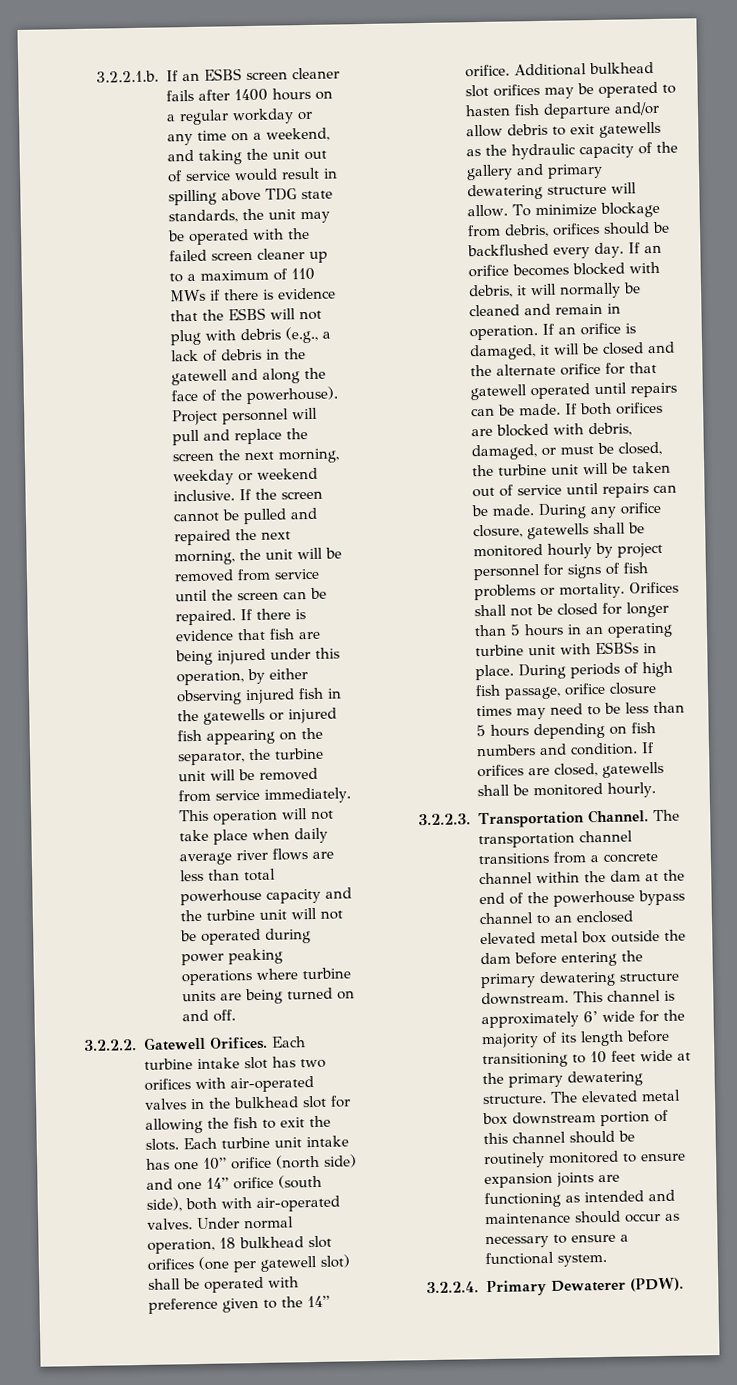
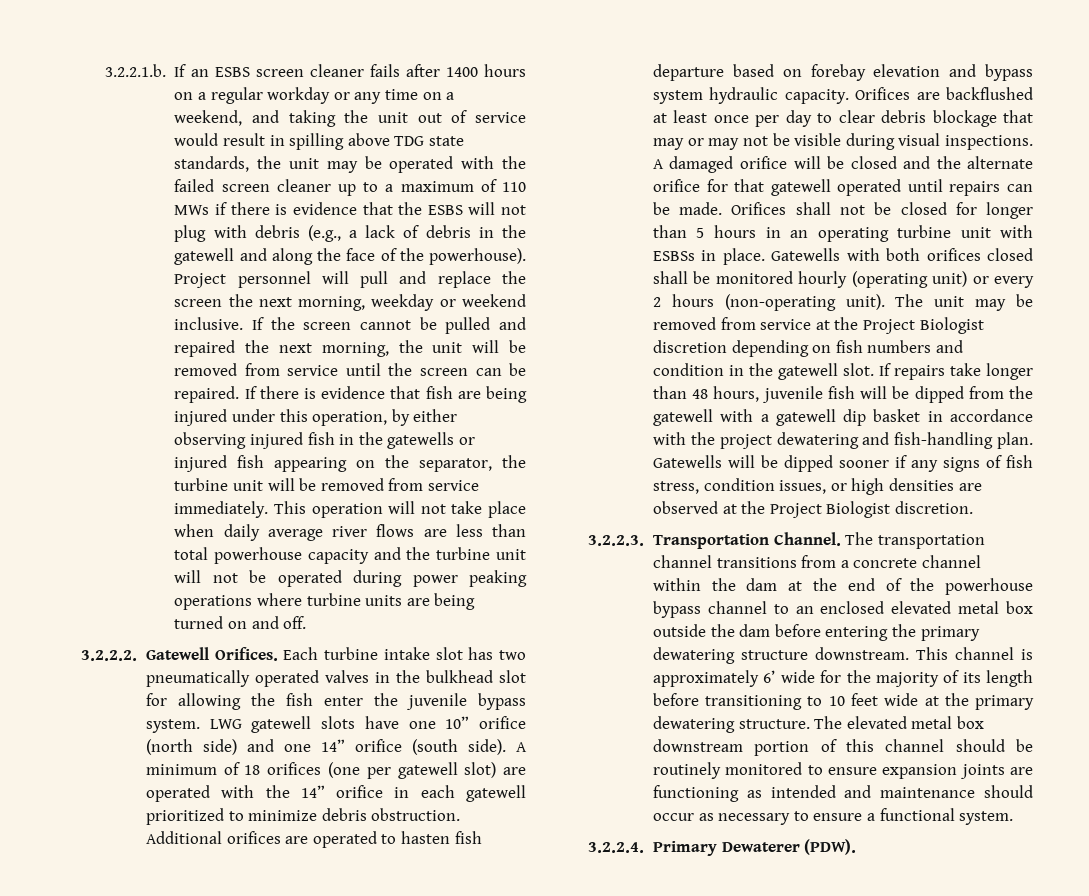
- Each turbine intake slot has two orifices with air-operated valves in the bulkhead slot for allowing the fish to exit the slots. Each turbine unit intake has one 10” orifice (north side) and one 14” orifice (south side), both with air-operated valves. Under normal operation, 18 bulkhead slot orifices (one per gatewell slot) shall be operated with preference given to the 14” orifice. Additional bulkhead slot orifices may be operated to hasten fish departure and/or allow debris to exit gatewells as the hydraulic capacity of the gallery and primary dewatering structure will allow. To minimize blockage from debris, orifices should be backflushed every day. If an orifice becomes blocked with debris, it will normally be cleaned and remain in operation. If an orifice is damaged, it will be closed and the alternate orifice for that gatewell operated until repairs can be made.
+ Each turbine intake slot has two pneumatically operated valves in the bulkhead slot for allowing the fish enter the juvenile bypass system. LWG gatewell slots have one 10” orifice (north side) and one 14” orifice (south side). A minimum of 18 orifices (one per gatewell slot) are operated with the 14” orifice in each gatewell prioritized to minimize debris obstruction. Additional orifices are operated to hasten fish departure based on forebay elevation and bypass system hydraulic capacity. Orifices are backflushed at least once per day to clear debris blockage that may or may not be visible during visual inspections. A damaged orifice will be closed and the alternate orifice for that gatewell operated until repairs can be made.
- If both orifices are blocked with debris, damaged, or must be closed, the turbine unit will be taken out of service until repairs can be made. During any orifice closure, gatewells shall be monitored hourly by project personnel for signs of fish problems or mortality.
- During periods of high fish passage, orifice closure times may need to be less than 5 hours depending on fish numbers and condition. If orifices are closed, gatewells shall be monitored hourly.
+ Gatewells with both orifices closed shall be monitored hourly (operating unit) or every 2 hours (non-operating unit). The unit may be removed from service at the Project Biologist discretion depending on fish numbers and condition in the gatewell slot. If repairs take longer than 48 hours, juvenile fish will be dipped from the gatewell with a gatewell dip basket in accordance with the project dewatering and fish-handling plan. Gatewells will be dipped sooner if any signs of fish stress, condition issues, or high densities are observed at the Project Biologist discretion.

